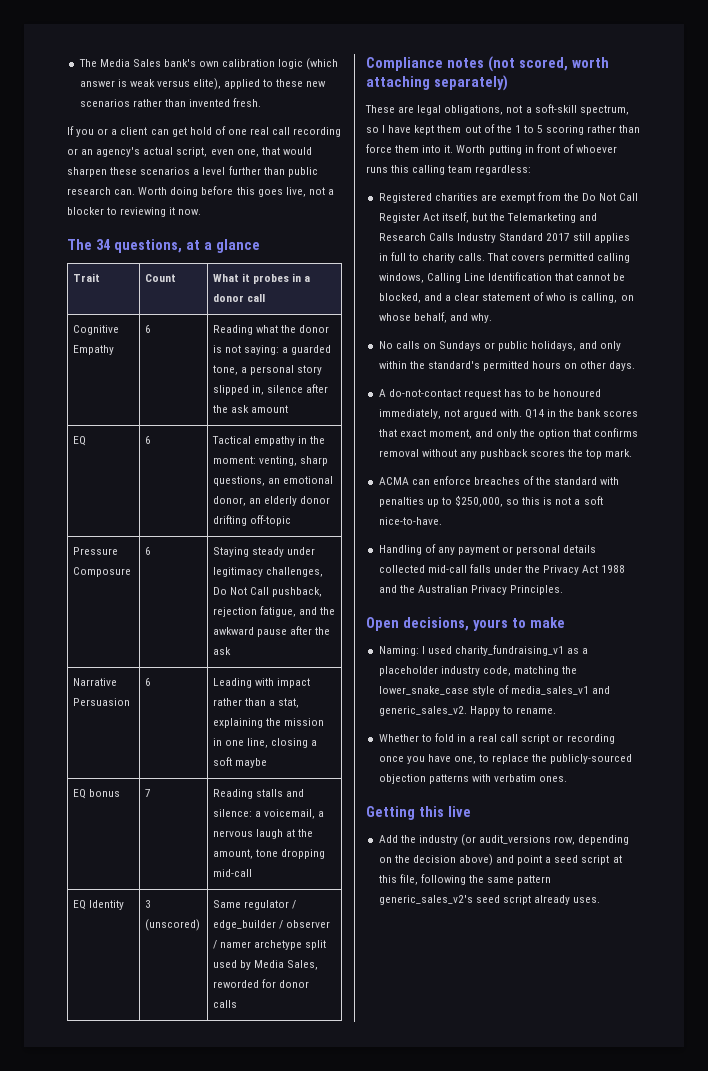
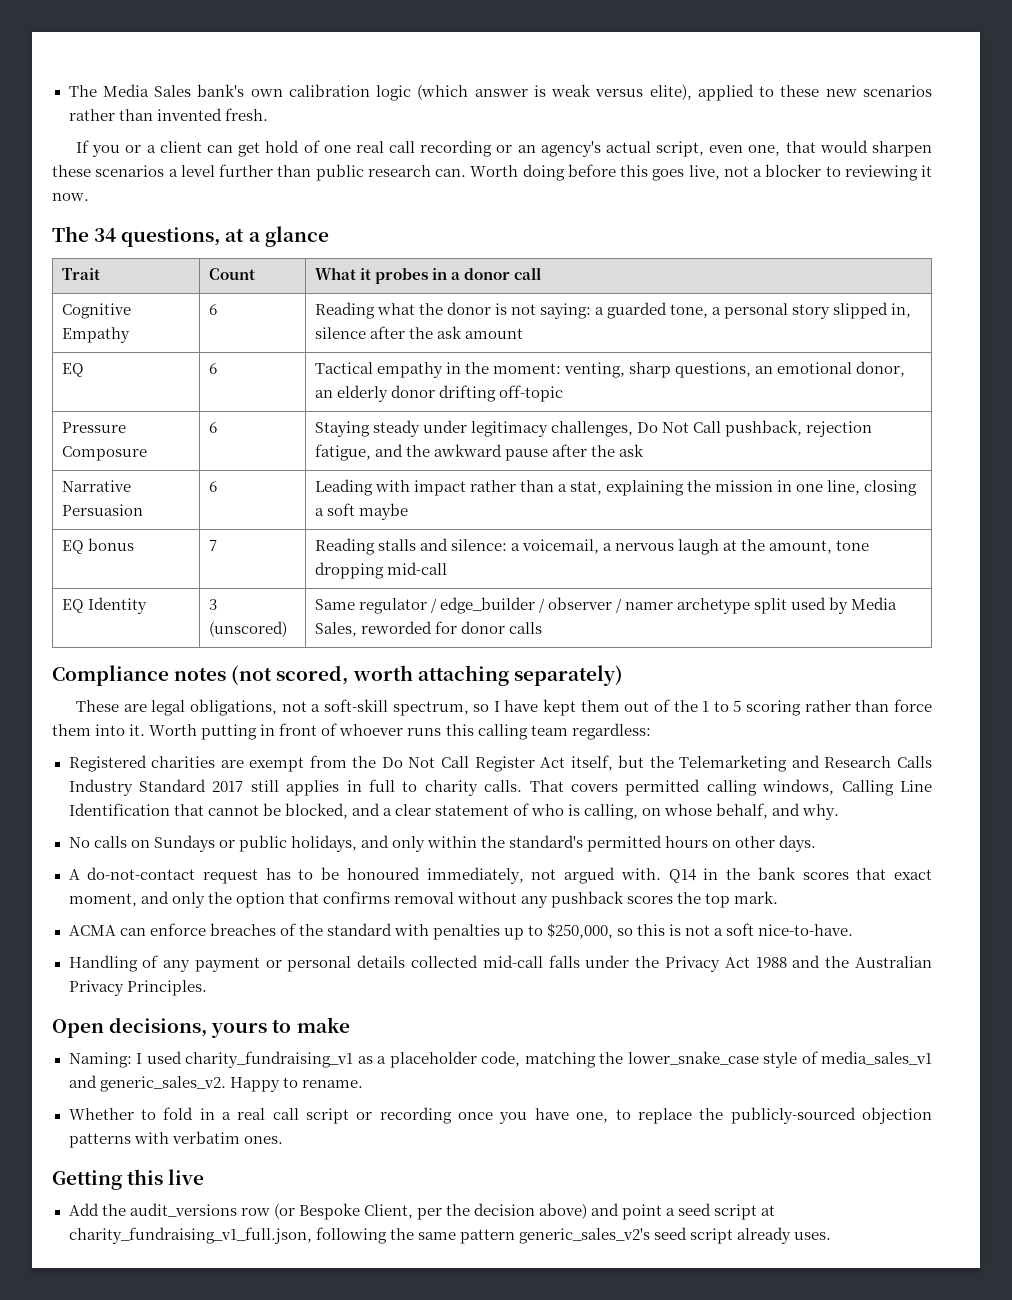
- Naming: I used charity_fundraising_v1 as a placeholder industry code, matching the lower_snake_case style of media_sales_v1 and generic_sales_v2.
+ Naming: I used charity_fundraising_v1 as a placeholder code, matching the lower_snake_case style of media_sales_v1 and generic_sales_v2.
- Add the industry (or audit_versions row, depending on the decision above) and point a seed script at this file, following the same pattern generic_sales_v2's seed script already uses.
+ Add the audit_versions row (or Bespoke Client, per the decision above) and point a seed script at charity_fundraising_v1_full.json, following the same pattern generic_sales_v2's seed script already uses.

